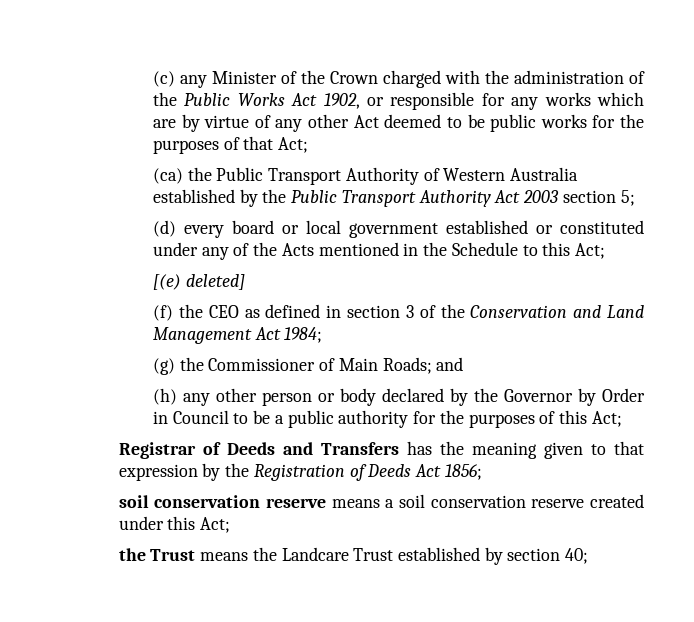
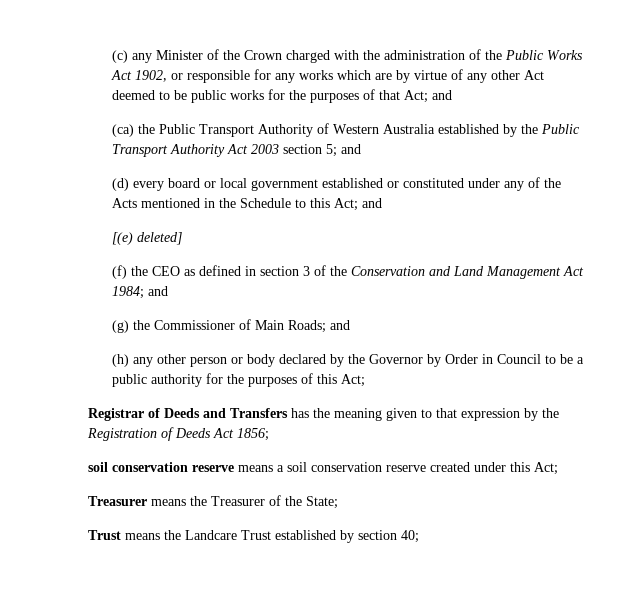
- (c) any Minister of the Crown charged with the administration of the Public Works Act 1902, or responsible for any works which are by virtue of any other Act deemed to be public works for the purposes of that Act;
+ (c) any Minister of the Crown charged with the administration of the Public Works Act 1902, or responsible for any works which are by virtue of any other Act deemed to be public works for the purposes of that Act; and
- (ca) the Public Transport Authority of Western Australia established by the Public Transport Authority Act 2003 section 5;
+ (ca) the Public Transport Authority of Western Australia established by the Public Transport Authority Act 2003 section 5; and
- (d) every board or local government established or constituted under any of the Acts mentioned in the Schedule to this Act;
+ (d) every board or local government established or constituted under any of the Acts mentioned in the Schedule to this Act; and
- (f) the CEO as defined in section 3 of the Conservation and Land Management Act 1984;
+ (f) the CEO as defined in section 3 of the Conservation and Land Management Act 1984; and
- the Trust means the Landcare Trust established by section 40;
+ Treasurer means the Treasurer of the State;
+ Trust means the Landcare Trust established by section 40;

